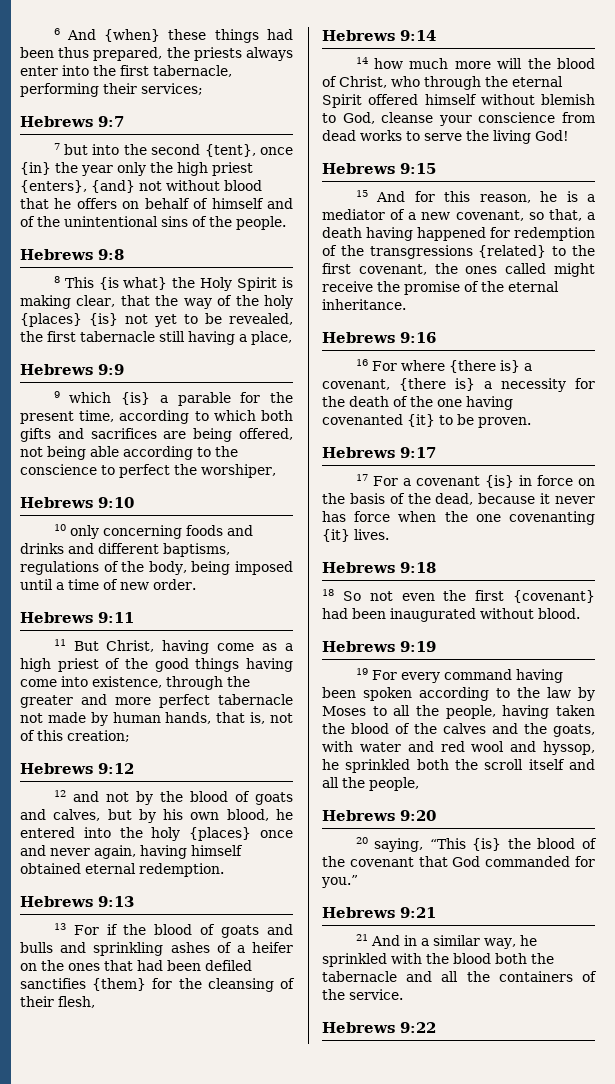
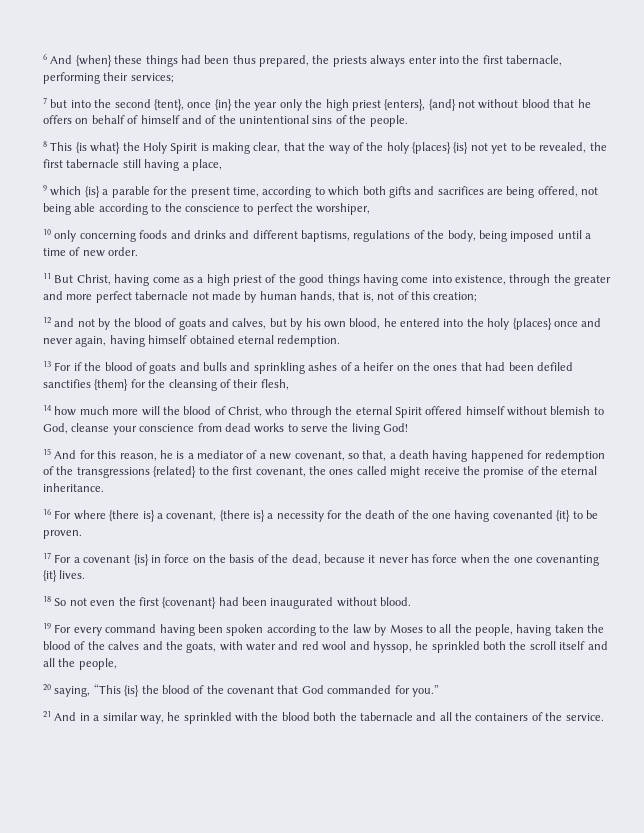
- Hebrews 9:7
- Hebrews 9:8
- Hebrews 9:9
- Hebrews 9:10
- Hebrews 9:11
- Hebrews 9:12
- Hebrews 9:13
- Hebrews 9:14
- Hebrews 9:15
- Hebrews 9:16
- Hebrews 9:17
- Hebrews 9:18
- Hebrews 9:19
- Hebrews 9:20
- Hebrews 9:21
- Hebrews 9:22

